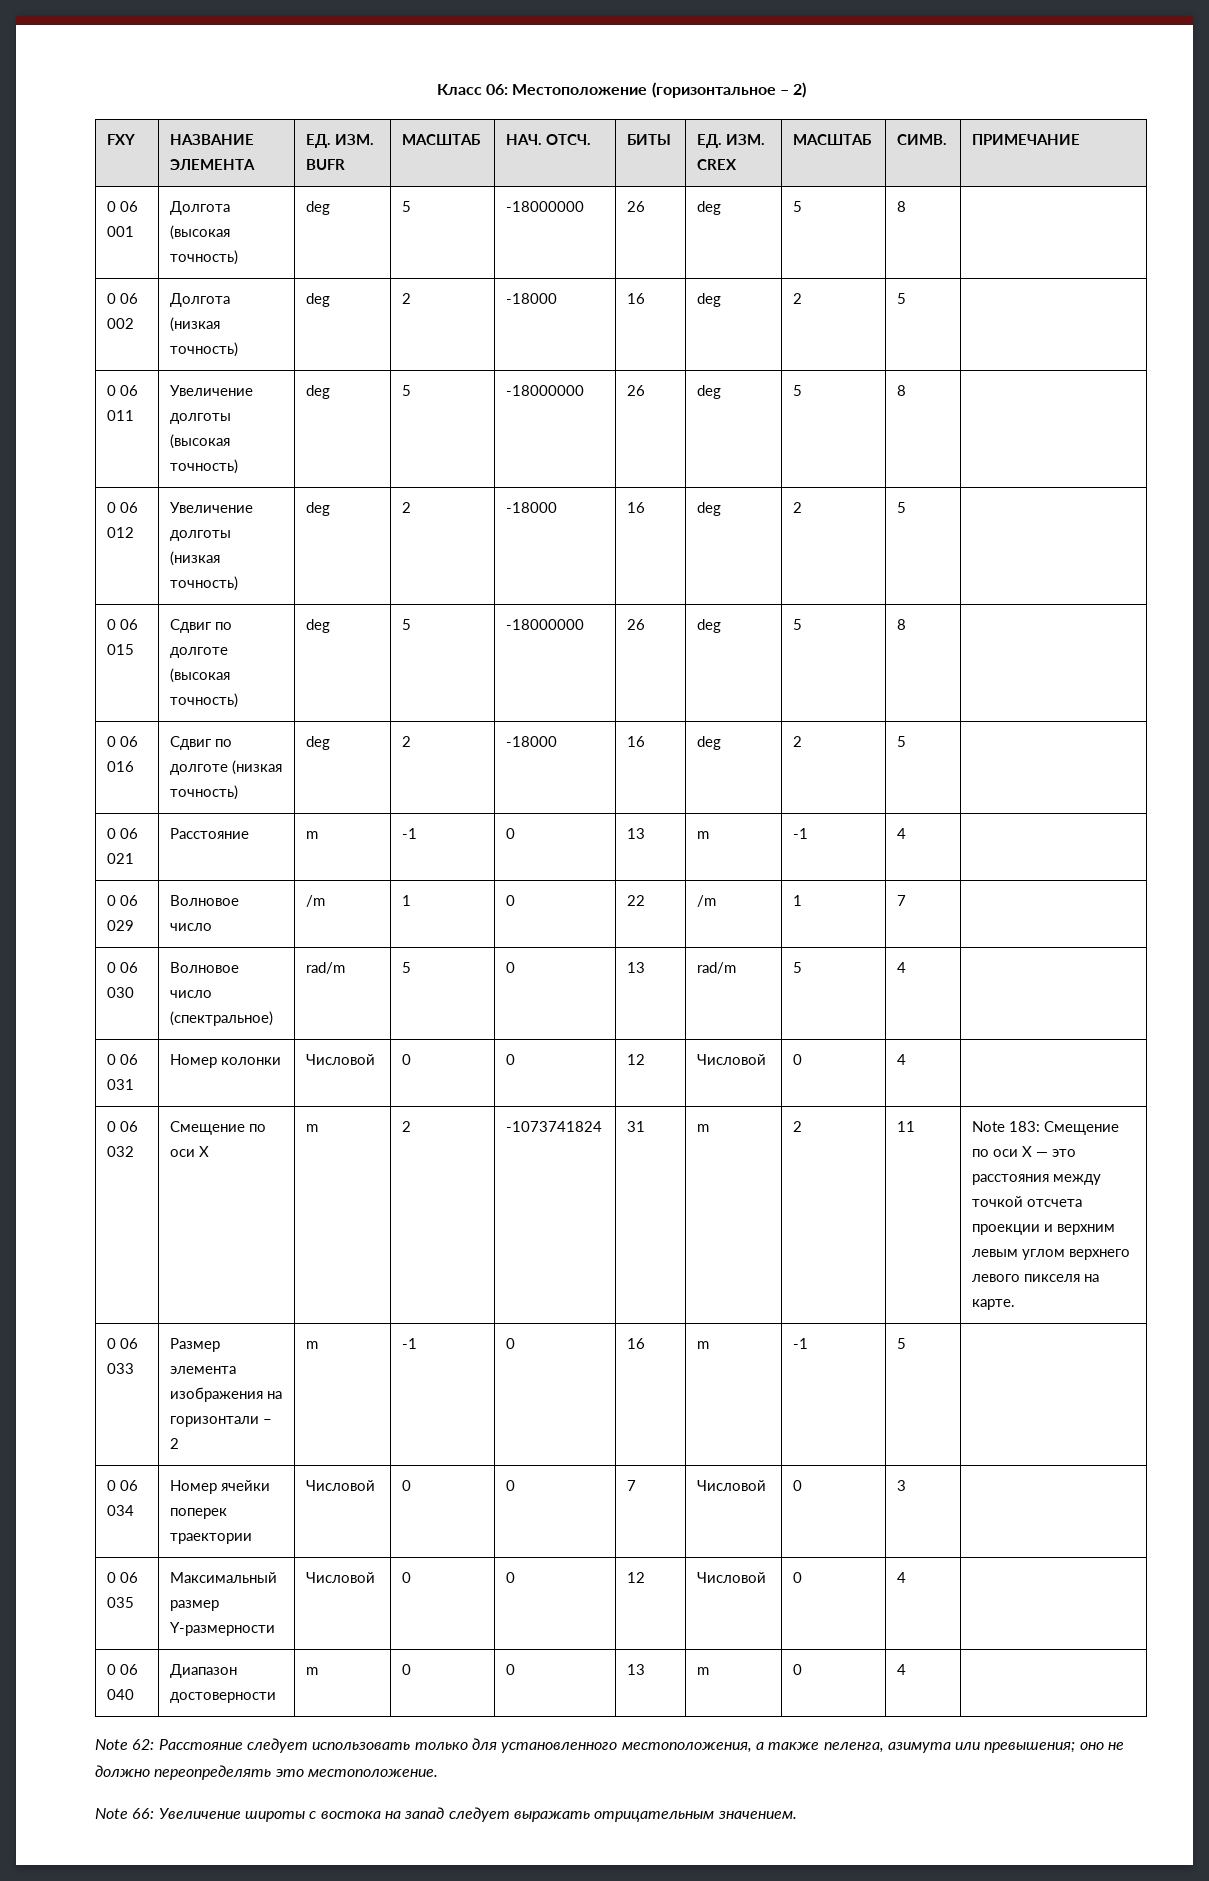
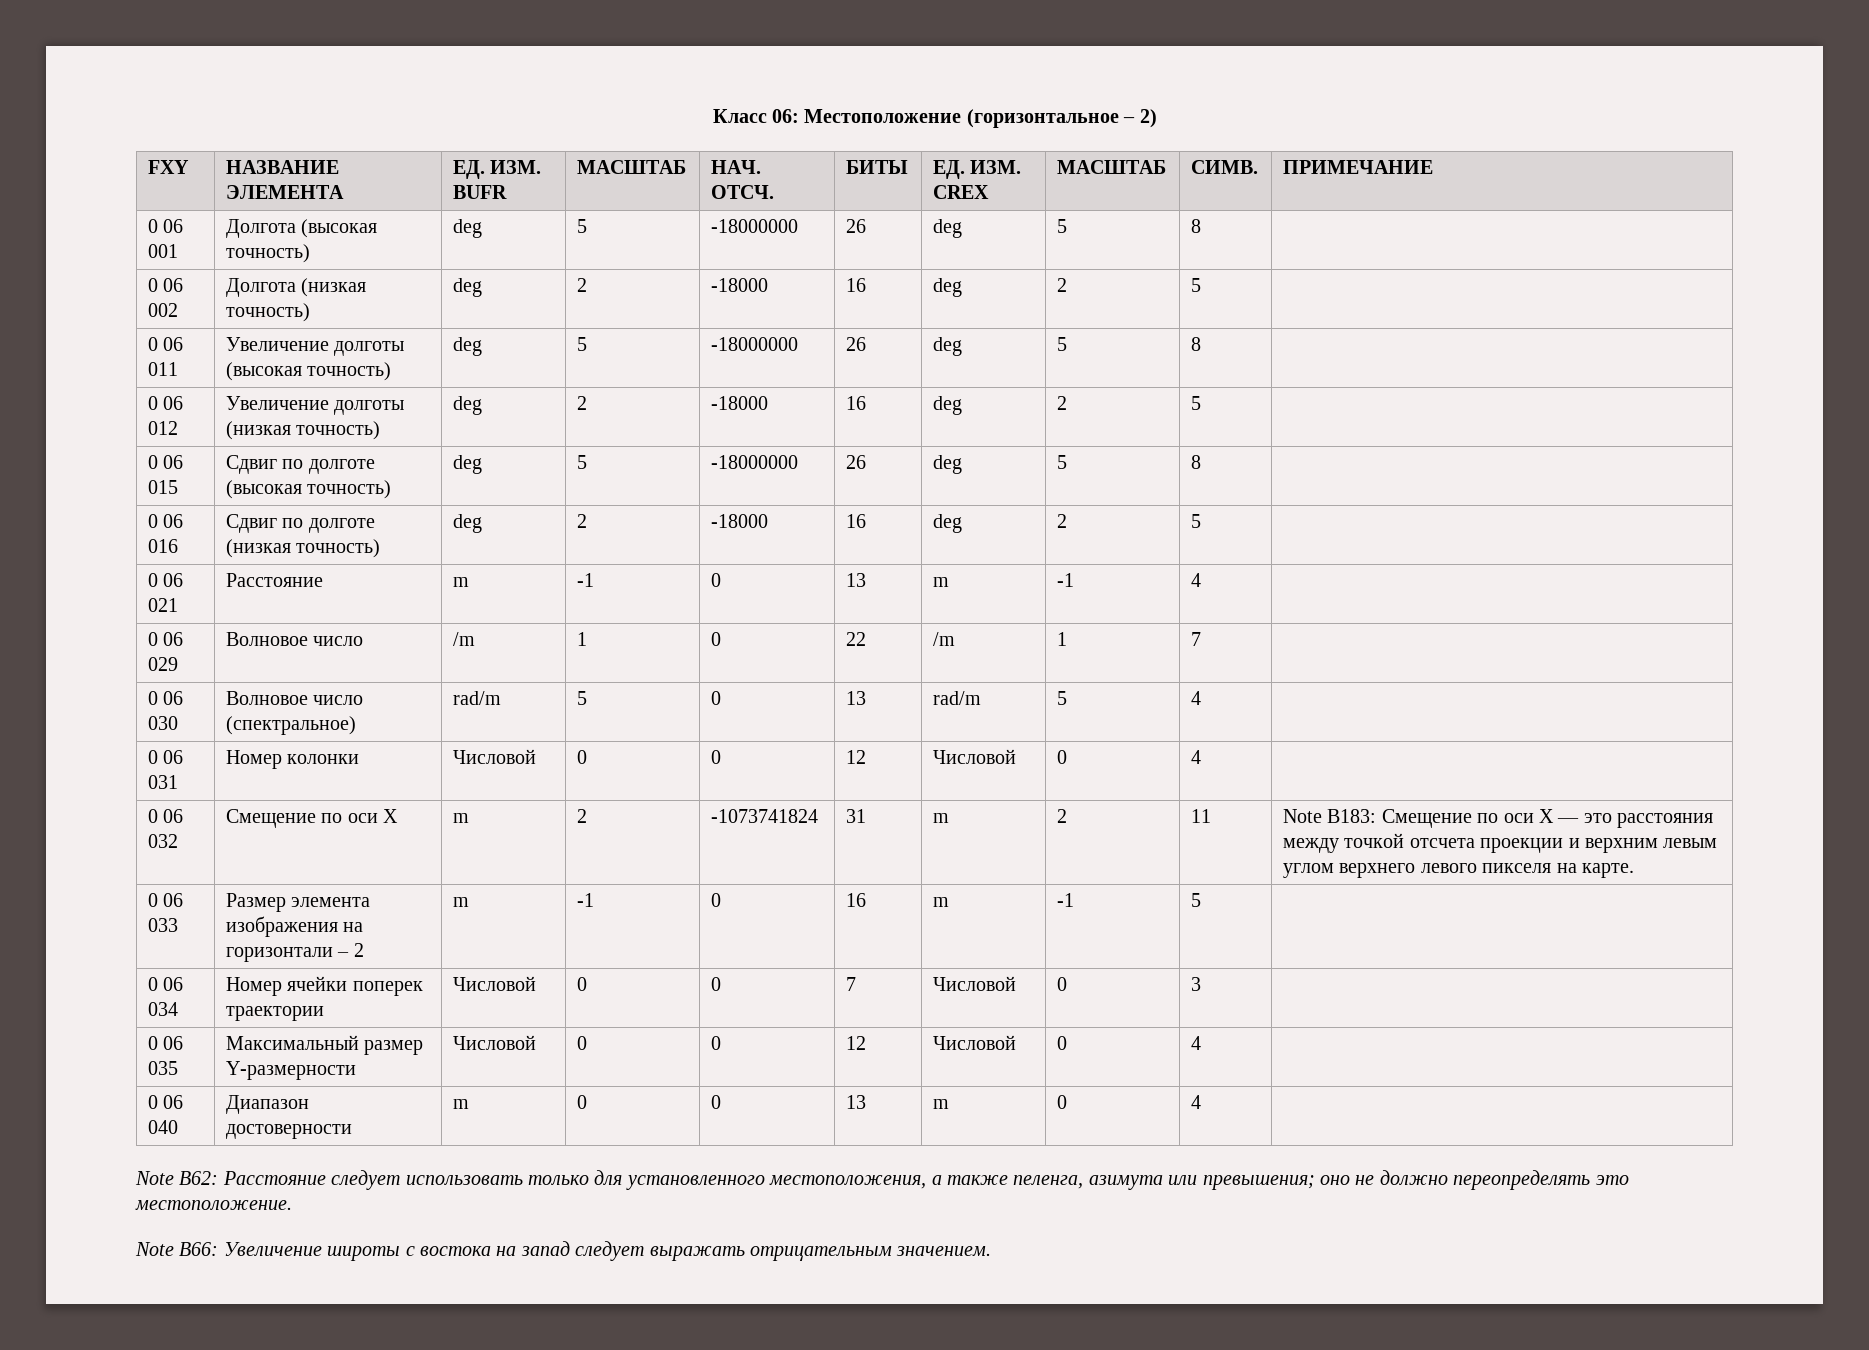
- 0 06 032 | Смещение по оси X | m | 2 | -1073741824 | 31 | m | 2 | 11 | Note 183: Смещение по оси X — это расстояния между точкой отсчета проекции и верхним левым углом верхнего левого пикселя на карте.
+ 0 06 032 | Смещение по оси X | m | 2 | -1073741824 | 31 | m | 2 | 11 | Note B183: Смещение по оси X — это расстояния между точкой отсчета проекции и верхним левым углом верхнего левого пикселя на карте.
- Note 62: Расстояние следует использовать только для установленного местоположения, а также пеленга, азимута или превышения; оно не должно переопределять это местоположение.
+ Note B62: Расстояние следует использовать только для установленного местоположения, а также пеленга, азимута или превышения; оно не должно переопределять это местоположение.
- Note 66: Увеличение широты с востока на запад следует выражать отрицательным значением.
+ Note B66: Увеличение широты с востока на запад следует выражать отрицательным значением.

